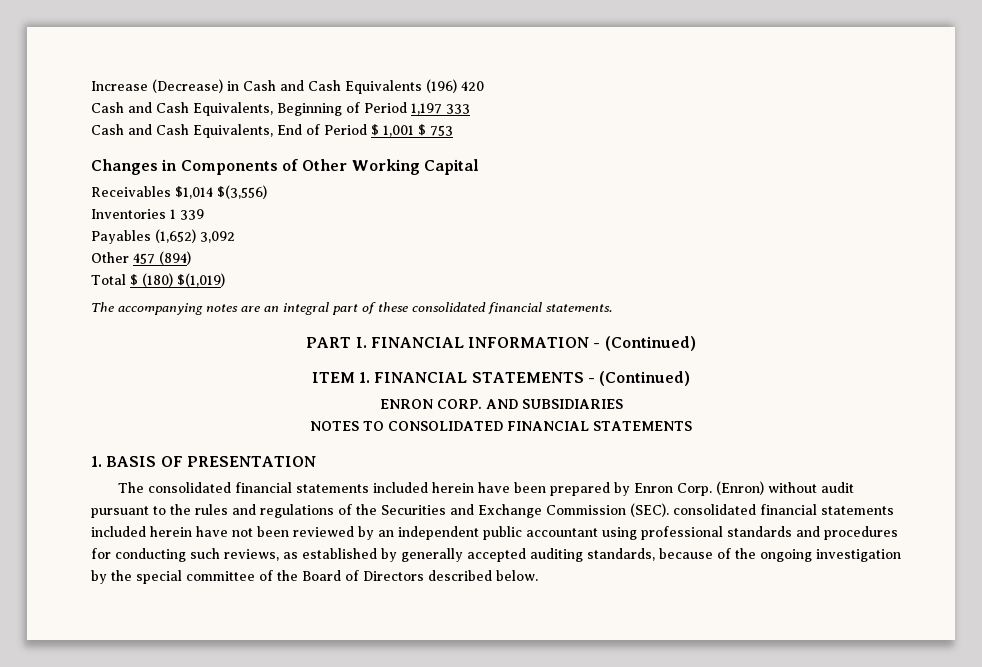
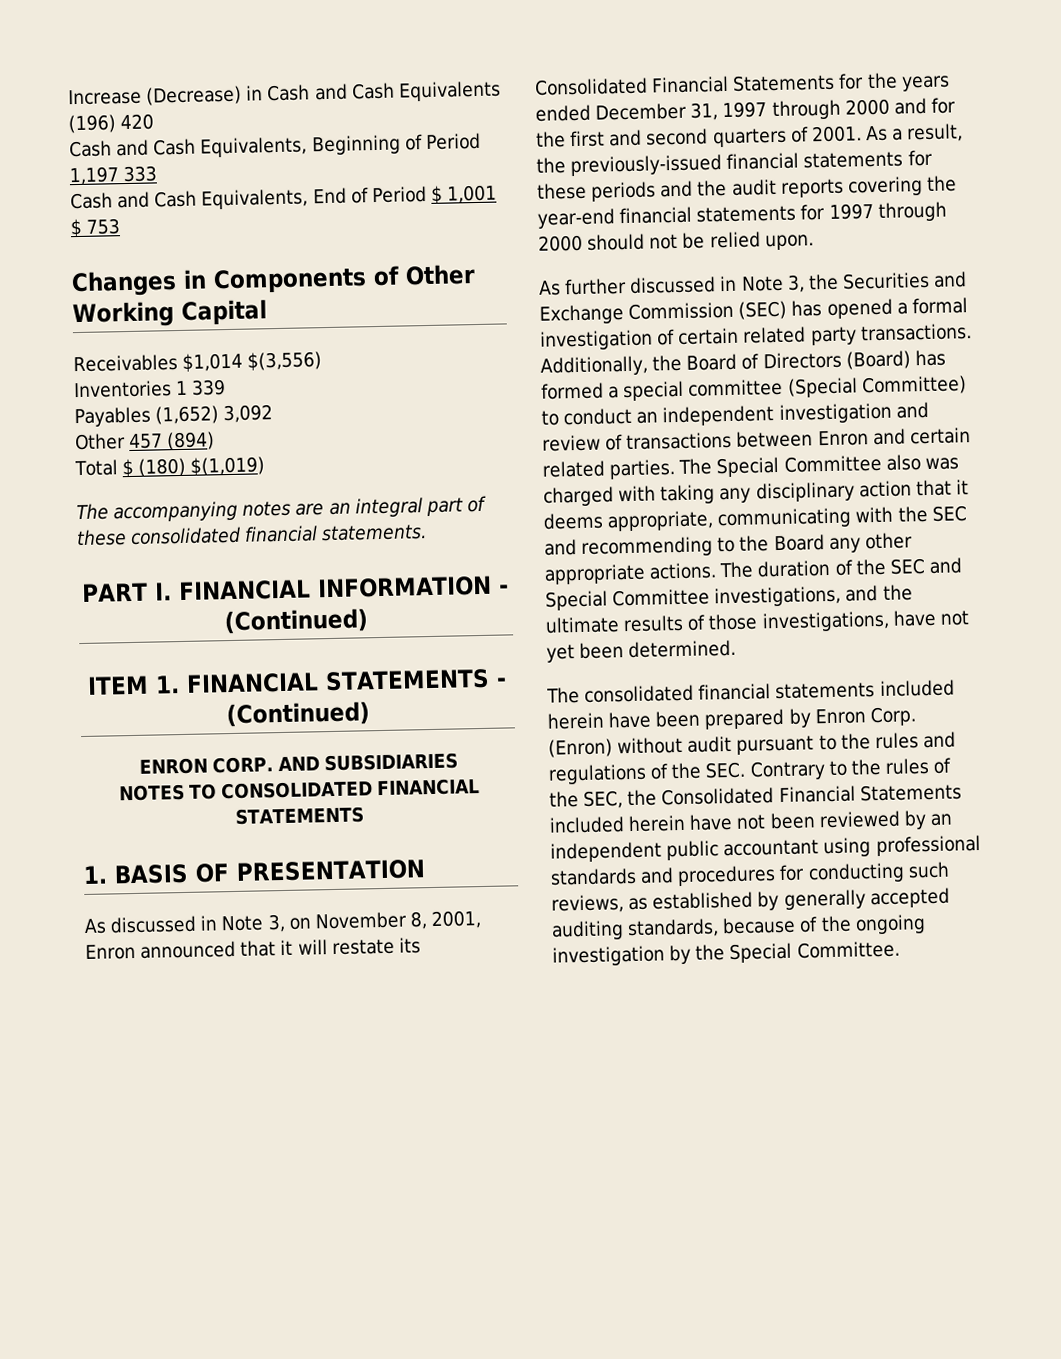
+ As discussed in Note 3, on November 8, 2001, Enron announced that it will restate its Consolidated Financial Statements for the years ended December 31, 1997 through 2000 and for the first and second quarters of 2001. As a result, the previously-issued financial statements for these periods and the audit reports covering the year-end financial statements for 1997 through 2000 should not be relied upon.
+ As further discussed in Note 3, the Securities and Exchange Commission (SEC) has opened a formal investigation of certain related party transactions. Additionally, the Board of Directors (Board) has formed a special committee (Special Committee) to conduct an independent investigation and review of transactions between Enron and certain related parties. The Special Committee also was charged with taking any disciplinary action that it deems appropriate, communicating with the SEC and recommending to the Board any other appropriate actions. The duration of the SEC and Special Committee investigations, and the ultimate results of those investigations, have not yet been determined.
- (Enron) without audit pursuant to the rules and regulations of the Securities and Exchange Commission (SEC). consolidated financial statements included herein have not been reviewed by an independent public accountant using professional standards and procedures for conducting such reviews, as established by generally accepted auditing standards, because of the ongoing investigation by the special committee of the Board of Directors described below.
+ (Enron) without audit pursuant to the rules and regulations of the SEC. Contrary to the rules of the SEC, the Consolidated Financial Statements included herein have not been reviewed by an independent public accountant using professional standards and procedures for conducting such reviews, as established by generally accepted auditing standards, because of the ongoing investigation by the Special Committee.

